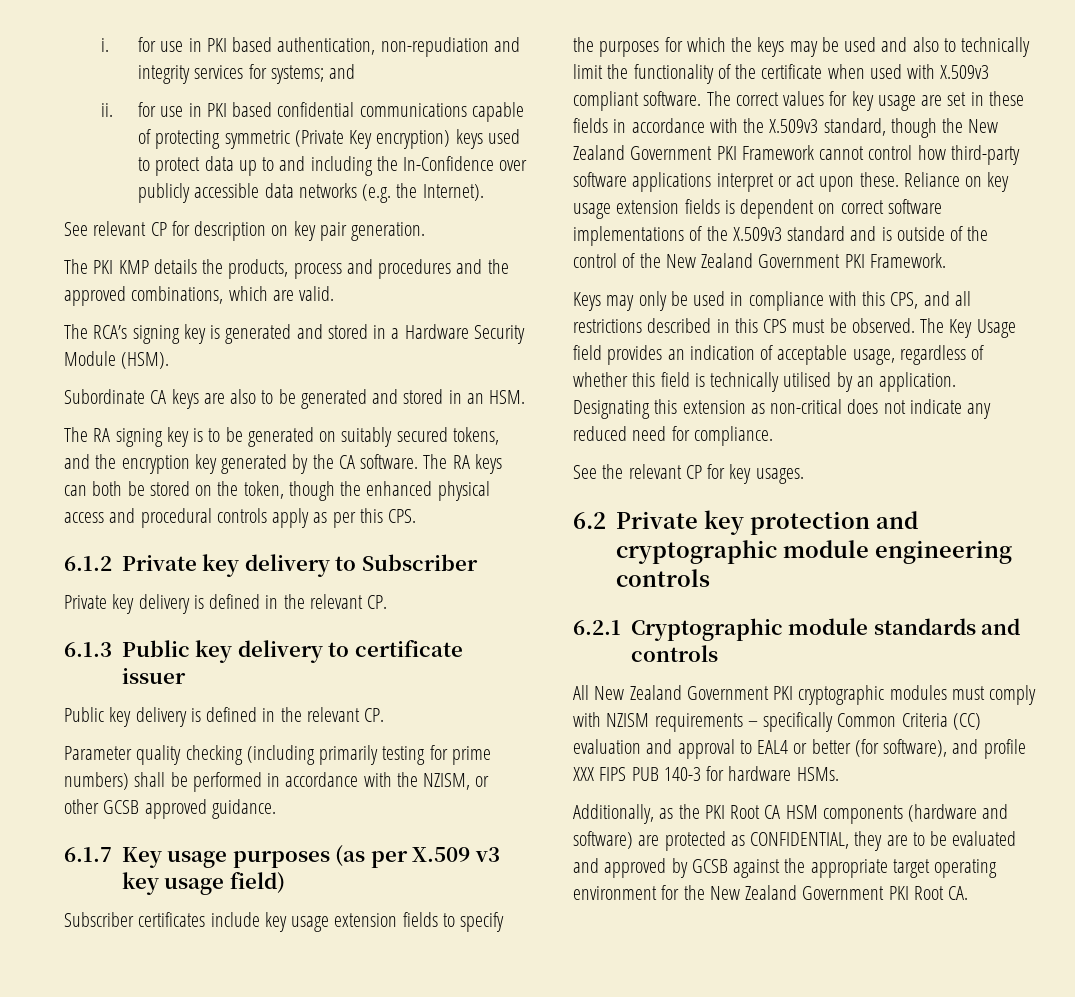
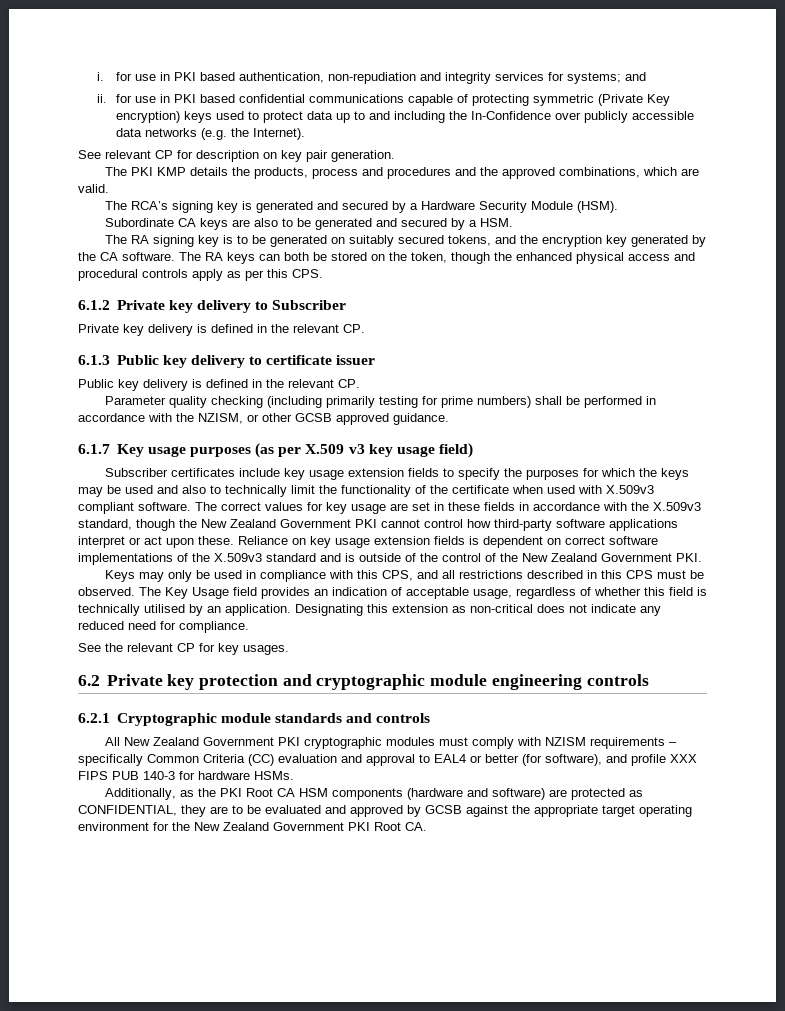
- The RCA’s signing key is generated and stored in a Hardware Security Module (HSM).
+ The RCA’s signing key is generated and secured by a Hardware Security Module (HSM).
- Subordinate CA keys are also to be generated and stored in an HSM.
+ Subordinate CA keys are also to be generated and secured by a HSM.
- The correct values for key usage are set in these fields in accordance with the X.509v3 standard, though the New Zealand Government PKI Framework cannot control how third-party software applications interpret or act upon these.
+ The correct values for key usage are set in these fields in accordance with the X.509v3 standard, though the New Zealand Government PKI cannot control how third-party software applications interpret or act upon these.
- Reliance on key usage extension fields is dependent on correct software implementations of the X.509v3 standard and is outside of the control of the New Zealand Government PKI Framework.
+ Reliance on key usage extension fields is dependent on correct software implementations of the X.509v3 standard and is outside of the control of the New Zealand Government PKI.

